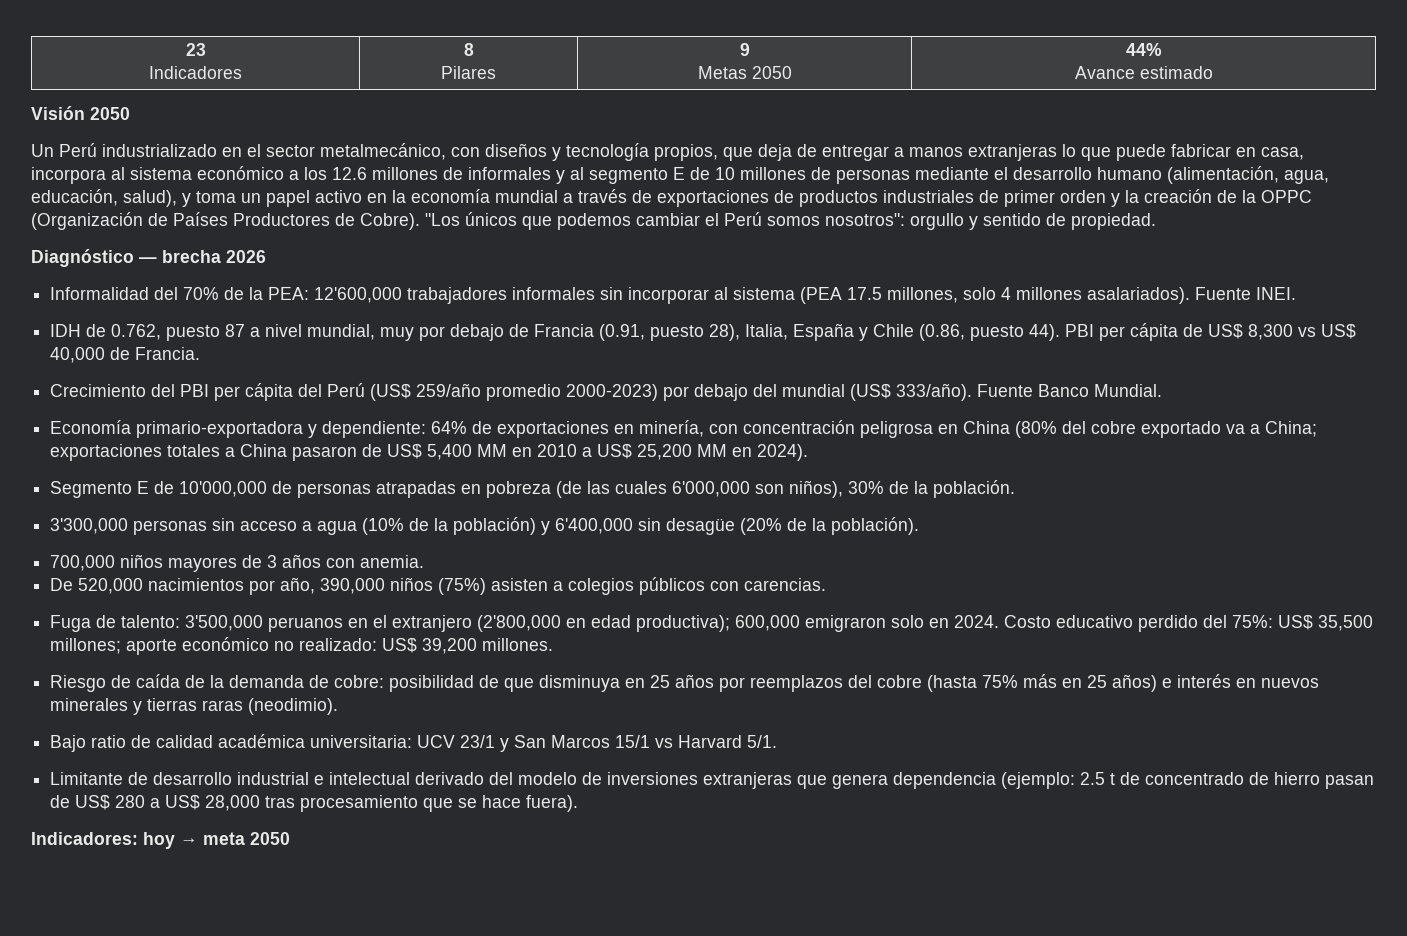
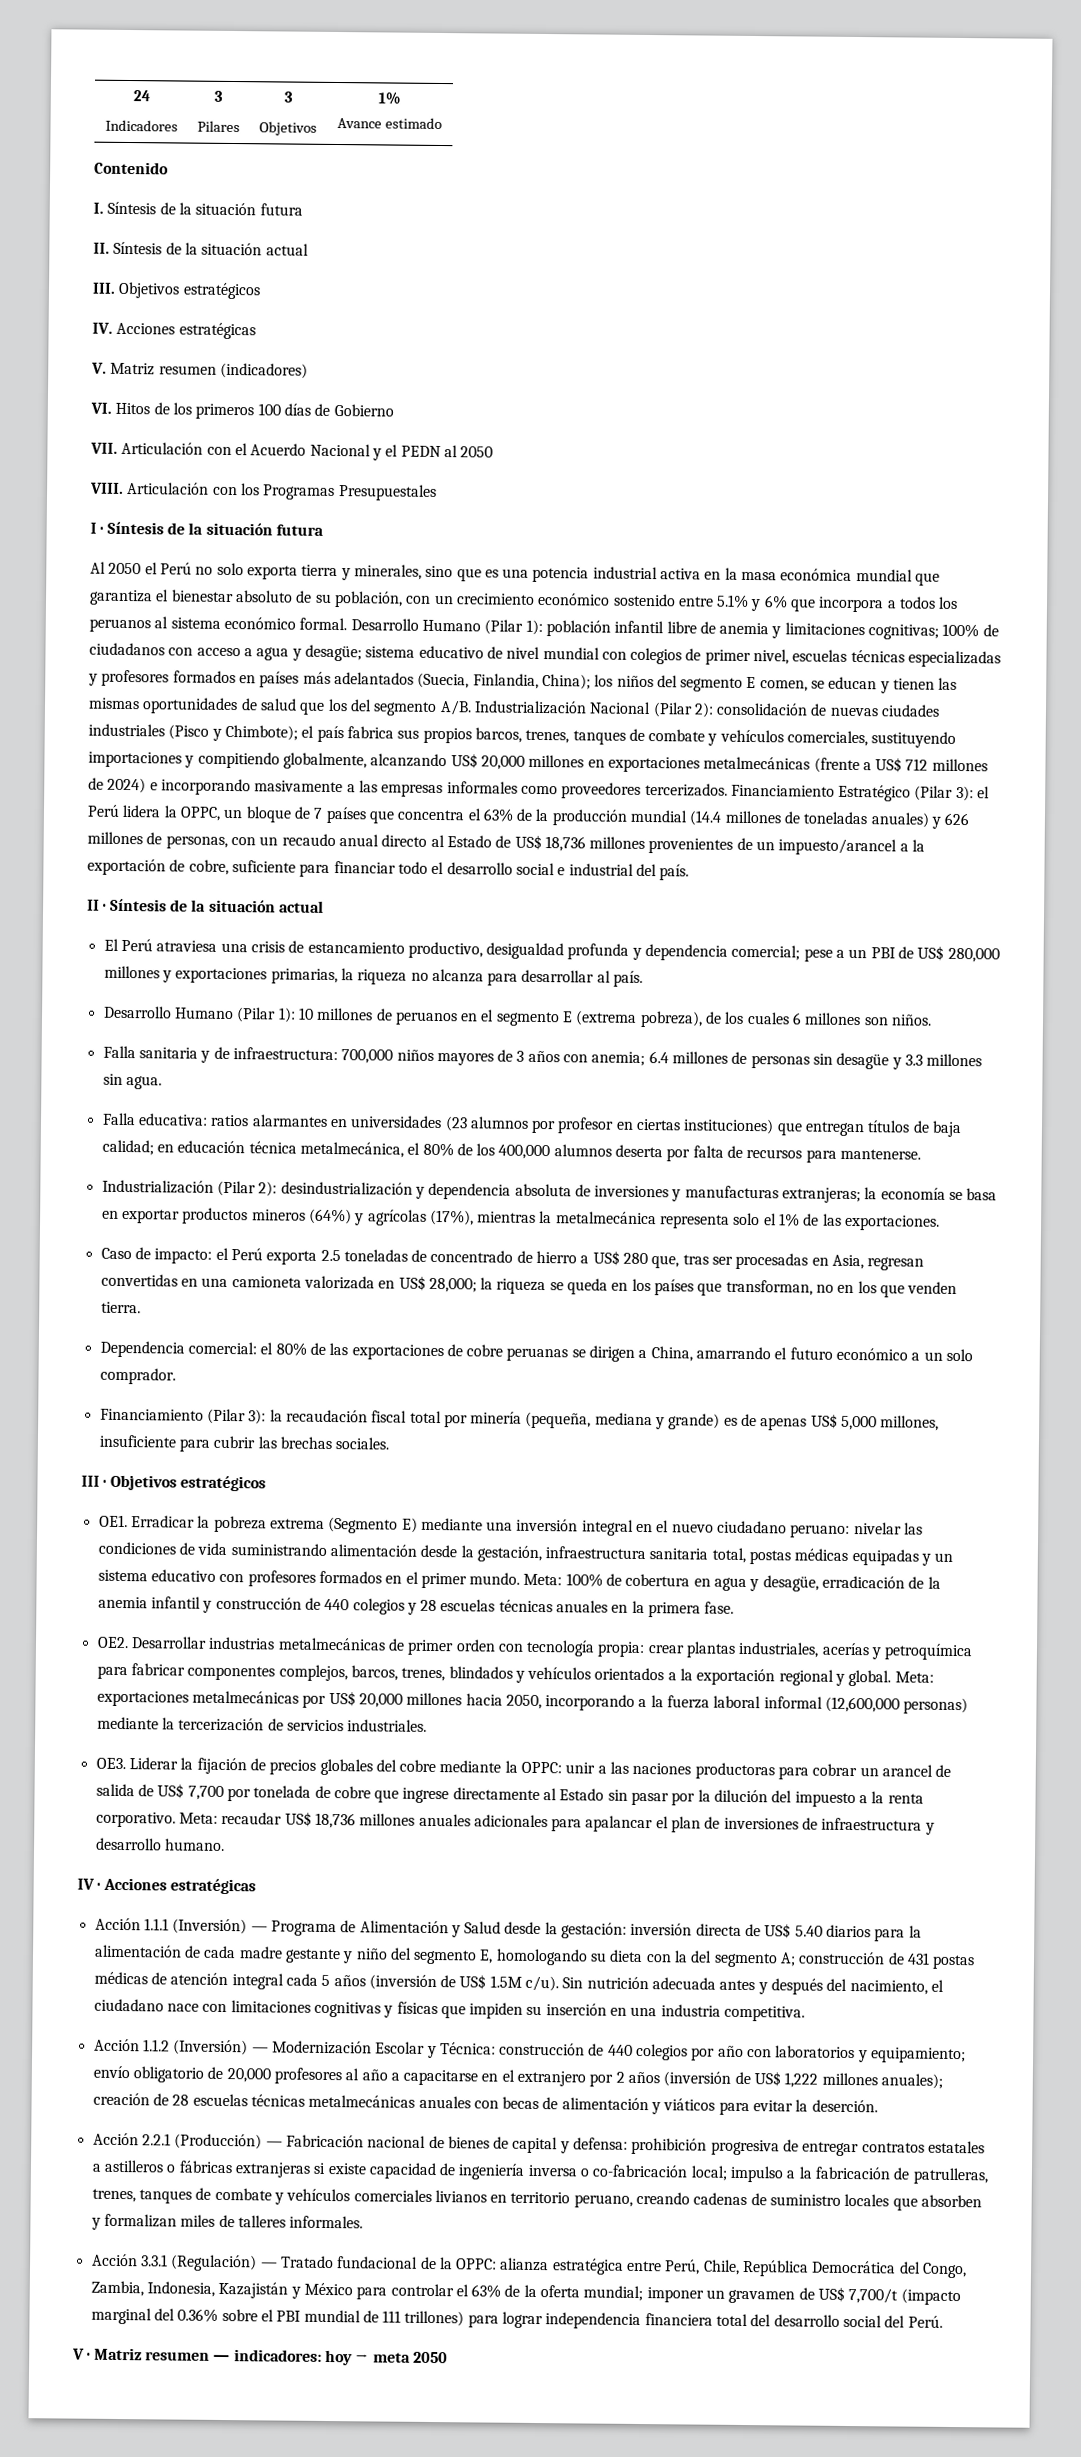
- 23
- Indicadores | 8
- Pilares | 9
- Metas 2050 | 44%
+ 24
+ Indicadores | 3
+ Pilares | 3
+ Objetivos | 1%
  Avance estimado
- Visión 2050
- Un Perú industrializado en el sector metalmecánico, con diseños y tecnología propios, que deja de entregar a manos extranjeras lo que puede fabricar en casa, incorpora al sistema económico a los 12.6 millones de informales y al segmento E de 10 millones de personas mediante el desarrollo humano (alimentación, agua, educación, salud), y toma un papel activo en la economía mundial a través de exportaciones de productos industriales de primer orden y la creación de la OPPC (Organización de Países Productores de Cobre). "Los únicos que podemos cambiar el Perú somos nosotros": orgullo y sentido de propiedad.
- Diagnóstico — brecha 2026
- Informalidad del 70% de la PEA: 12'600,000 trabajadores informales sin incorporar al sistema (PEA 17.5 millones, solo 4 millones asalariados). Fuente INEI.
- IDH de 0.762, puesto 87 a nivel mundial, muy por debajo de Francia (0.91, puesto 28), Italia, España y Chile (0.86, puesto 44). PBI per cápita de US$ 8,300 vs US$ 40,000 de Francia.
- Crecimiento del PBI per cápita del Perú (US$ 259/año promedio 2000-2023) por debajo del mundial (US$ 333/año). Fuente Banco Mundial.
- Economía primario-exportadora y dependiente: 64% de exportaciones en minería, con concentración peligrosa en China (80% del cobre exportado va a China; exportaciones totales a China pasaron de US$ 5,400 MM en 2010 a US$ 25,200 MM en 2024).
- Segmento E de 10'000,000 de personas atrapadas en pobreza (de las cuales 6'000,000 son niños), 30% de la población.
- 3'300,000 personas sin acceso a agua (10% de la población) y 6'400,000 sin desagüe (20% de la población).
- 700,000 niños mayores de 3 años con anemia.
- De 520,000 nacimientos por año, 390,000 niños (75%) asisten a colegios públicos con carencias.
- Fuga de talento: 3'500,000 peruanos en el extranjero (2'800,000 en edad productiva); 600,000 emigraron solo en 2024. Costo educativo perdido del 75%: US$ 35,500 millones; aporte económico no realizado: US$ 39,200 millones.
- Riesgo de caída de la demanda de cobre: posibilidad de que disminuya en 25 años por reemplazos del cobre (hasta 75% más en 25 años) e interés en nuevos minerales y tierras raras (neodimio).
- Bajo ratio de calidad académica universitaria: UCV 23/1 y San Marcos 15/1 vs Harvard 5/1.
- Limitante de desarrollo industrial e intelectual derivado del modelo de inversiones extranjeras que genera dependencia (ejemplo: 2.5 t de concentrado de hierro pasan de US$ 280 a US$ 28,000 tras procesamiento que se hace fuera).
- Indicadores: hoy → meta 2050
+ Contenido
+ I. Síntesis de la situación futura
+ II. Síntesis de la situación actual
+ III. Objetivos estratégicos
+ IV. Acciones estratégicas
+ V. Matriz resumen (indicadores)
+ VI. Hitos de los primeros 100 días de Gobierno
+ VII. Articulación con el Acuerdo Nacional y el PEDN al 2050
+ VIII. Articulación con los Programas Presupuestales
+ I · Síntesis de la situación futura
+ Al 2050 el Perú no solo exporta tierra y minerales, sino que es una potencia industrial activa en la masa económica mundial que garantiza el bienestar absoluto de su población, con un crecimiento económico sostenido entre 5.1% y 6% que incorpora a todos los peruanos al sistema económico formal. Desarrollo Humano (Pilar 1): población infantil libre de anemia y limitaciones cognitivas; 100% de ciudadanos con acceso a agua y desagüe; sistema educativo de nivel mundial con colegios de primer nivel, escuelas técnicas especializadas y profesores formados en países más adelantados (Suecia, Finlandia, China); los niños del segmento E comen, se educan y tienen las mismas oportunidades de salud que los del segmento A/B. Industrialización Nacional (Pilar 2): consolidación de nuevas ciudades industriales (Pisco y Chimbote); el país fabrica sus propios barcos, trenes, tanques de combate y vehículos comerciales, sustituyendo importaciones y compitiendo globalmente, alcanzando US$ 20,000 millones en exportaciones metalmecánicas (frente a US$ 712 millones de 2024) e incorporando masivamente a las empresas informales como proveedores tercerizados. Financiamiento Estratégico (Pilar 3): el Perú lidera la OPPC, un bloque de 7 países que concentra el 63% de la producción mundial (14.4 millones de toneladas anuales) y 626 millones de personas, con un recaudo anual directo al Estado de US$ 18,736 millones provenientes de un impuesto/arancel a la exportación de cobre, suficiente para financiar todo el desarrollo social e industrial del país.
+ II · Síntesis de la situación actual
+ El Perú atraviesa una crisis de estancamiento productivo, desigualdad profunda y dependencia comercial; pese a un PBI de US$ 280,000 millones y exportaciones primarias, la riqueza no alcanza para desarrollar al país.
+ Desarrollo Humano (Pilar 1): 10 millones de peruanos en el segmento E (extrema pobreza), de los cuales 6 millones son niños.
+ Falla sanitaria y de infraestructura: 700,000 niños mayores de 3 años con anemia; 6.4 millones de personas sin desagüe y 3.3 millones sin agua.
+ Falla educativa: ratios alarmantes en universidades (23 alumnos por profesor en ciertas instituciones) que entregan títulos de baja calidad; en educación técnica metalmecánica, el 80% de los 400,000 alumnos deserta por falta de recursos para mantenerse.
+ Industrialización (Pilar 2): desindustrialización y dependencia absoluta de inversiones y manufacturas extranjeras; la economía se basa en exportar productos mineros (64%) y agrícolas (17%), mientras la metalmecánica representa solo el 1% de las exportaciones.
+ Caso de impacto: el Perú exporta 2.5 toneladas de concentrado de hierro a US$ 280 que, tras ser procesadas en Asia, regresan convertidas en una camioneta valorizada en US$ 28,000; la riqueza se queda en los países que transforman, no en los que venden tierra.
+ Dependencia comercial: el 80% de las exportaciones de cobre peruanas se dirigen a China, amarrando el futuro económico a un solo comprador.
+ Financiamiento (Pilar 3): la recaudación fiscal total por minería (pequeña, mediana y grande) es de apenas US$ 5,000 millones, insuficiente para cubrir las brechas sociales.
+ III · Objetivos estratégicos
+ OE1. Erradicar la pobreza extrema (Segmento E) mediante una inversión integral en el nuevo ciudadano peruano: nivelar las condiciones de vida suministrando alimentación desde la gestación, infraestructura sanitaria total, postas médicas equipadas y un sistema educativo con profesores formados en el primer mundo. Meta: 100% de cobertura en agua y desagüe, erradicación de la anemia infantil y construcción de 440 colegios y 28 escuelas técnicas anuales en la primera fase.
+ OE2. Desarrollar industrias metalmecánicas de primer orden con tecnología propia: crear plantas industriales, acerías y petroquímica para fabricar componentes complejos, barcos, trenes, blindados y vehículos orientados a la exportación regional y global. Meta: exportaciones metalmecánicas por US$ 20,000 millones hacia 2050, incorporando a la fuerza laboral informal (12,600,000 personas) mediante la tercerización de servicios industriales.
+ OE3. Liderar la fijación de precios globales del cobre mediante la OPPC: unir a las naciones productoras para cobrar un arancel de salida de US$ 7,700 por tonelada de cobre que ingrese directamente al Estado sin pasar por la dilución del impuesto a la renta corporativo. Meta: recaudar US$ 18,736 millones anuales adicionales para apalancar el plan de inversiones de infraestructura y desarrollo humano.
+ IV · Acciones estratégicas
+ Acción 1.1.1 (Inversión) — Programa de Alimentación y Salud desde la gestación: inversión directa de US$ 5.40 diarios para la alimentación de cada madre gestante y niño del segmento E, homologando su dieta con la del segmento A; construcción de 431 postas médicas de atención integral cada 5 años (inversión de US$ 1.5M c/u). Sin nutrición adecuada antes y después del nacimiento, el ciudadano nace con limitaciones cognitivas y físicas que impiden su inserción en una industria competitiva.
+ Acción 1.1.2 (Inversión) — Modernización Escolar y Técnica: construcción de 440 colegios por año con laboratorios y equipamiento; envío obligatorio de 20,000 profesores al año a capacitarse en el extranjero por 2 años (inversión de US$ 1,222 millones anuales); creación de 28 escuelas técnicas metalmecánicas anuales con becas de alimentación y viáticos para evitar la deserción.
+ Acción 2.2.1 (Producción) — Fabricación nacional de bienes de capital y defensa: prohibición progresiva de entregar contratos estatales a astilleros o fábricas extranjeras si existe capacidad de ingeniería inversa o co-fabricación local; impulso a la fabricación de patrulleras, trenes, tanques de combate y vehículos comerciales livianos en territorio peruano, creando cadenas de suministro locales que absorben y formalizan miles de talleres informales.
+ Acción 3.3.1 (Regulación) — Tratado fundacional de la OPPC: alianza estratégica entre Perú, Chile, República Democrática del Congo, Zambia, Indonesia, Kazajistán y México para controlar el 63% de la oferta mundial; imponer un gravamen de US$ 7,700/t (impacto marginal del 0.36% sobre el PBI mundial de 111 trillones) para lograr independencia financiera total del desarrollo social del Perú.
+ V · Matriz resumen — indicadores: hoy → meta 2050

